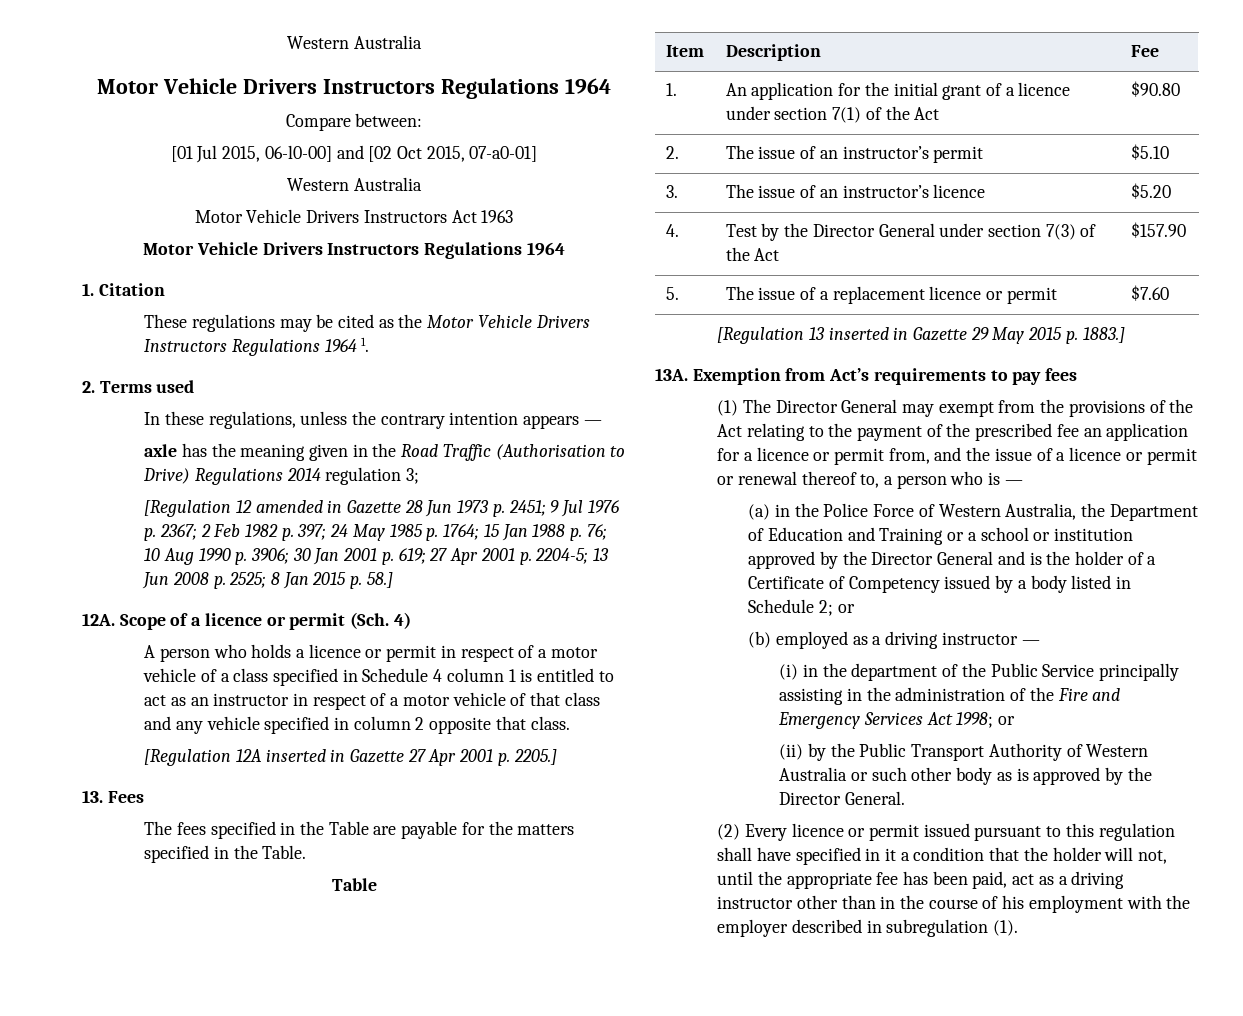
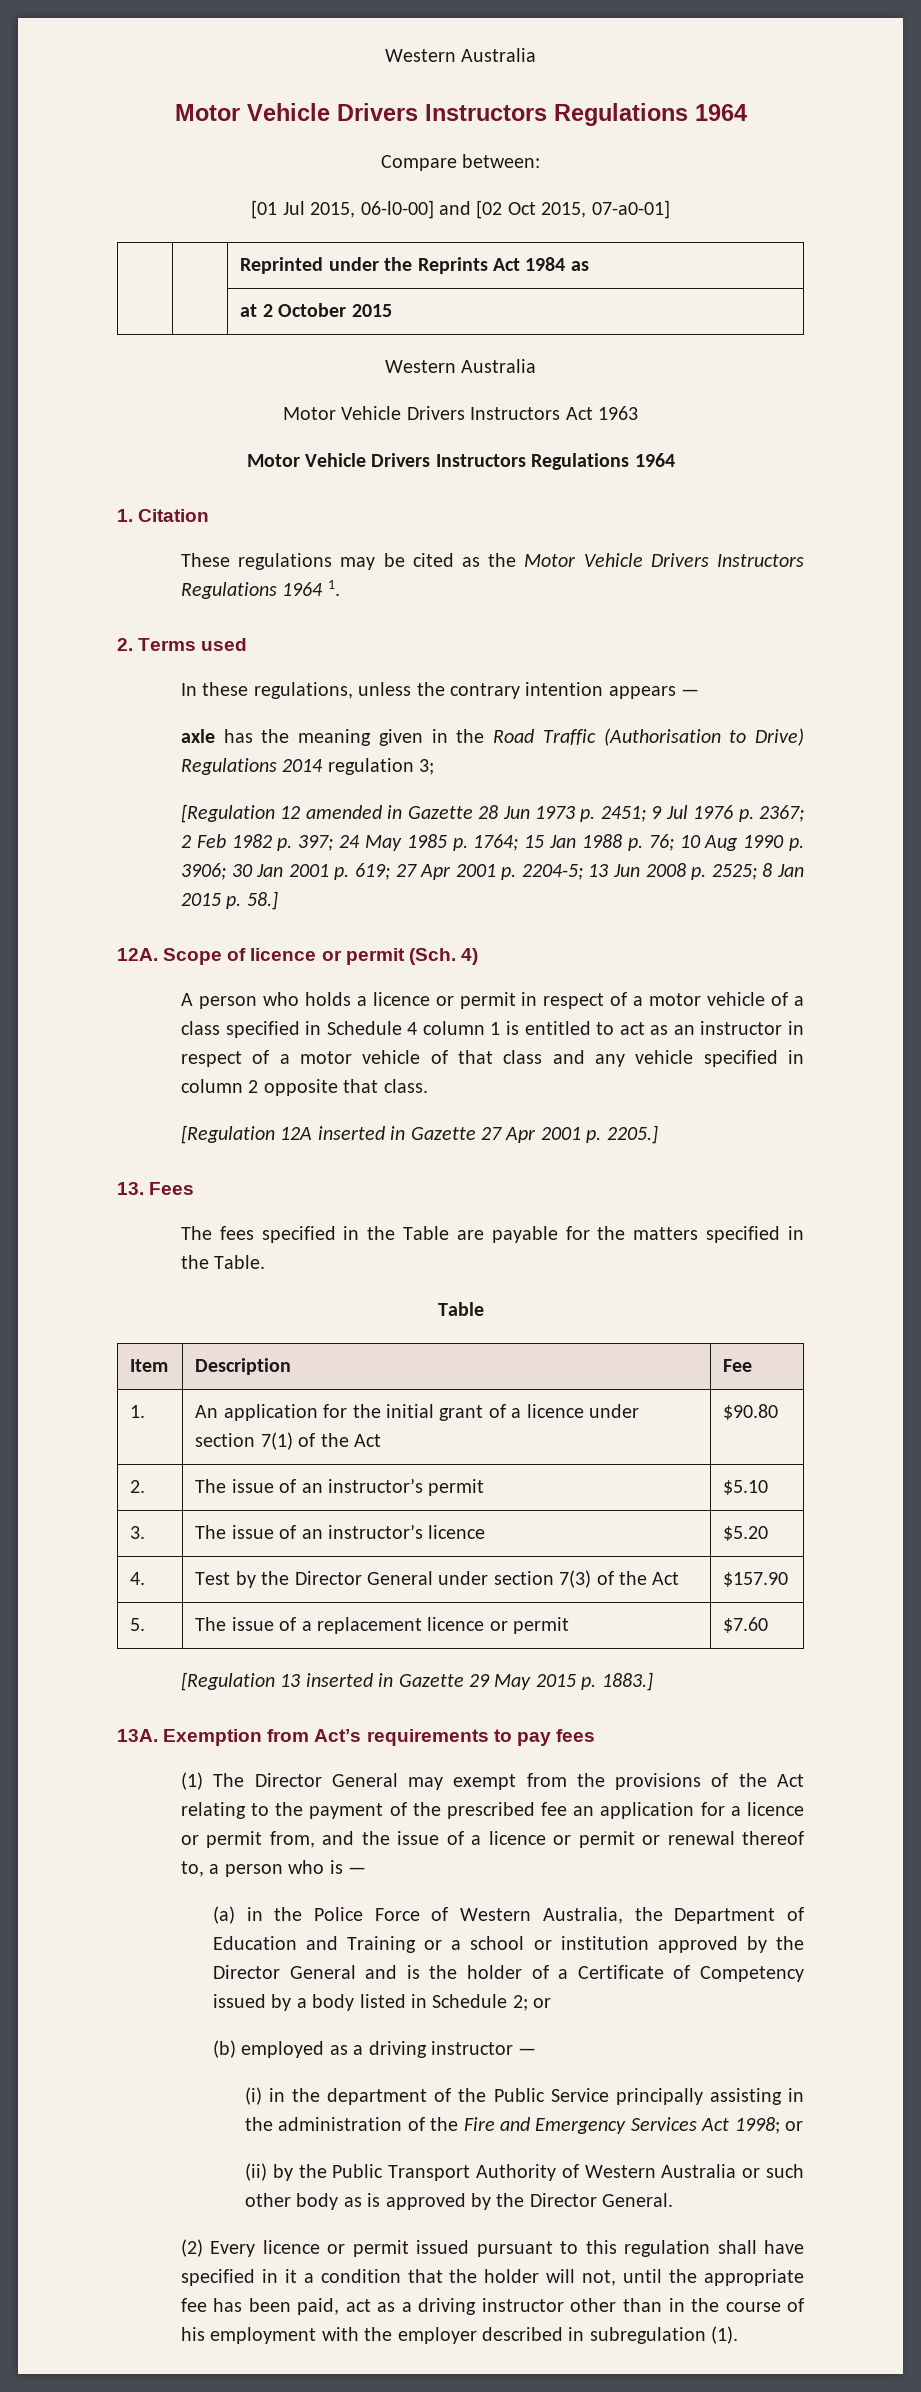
+ | | Reprinted under the Reprints Act 1984 as
+ | | at 2 October 2015
- Scope of a licence or permit (Sch. 4)
+ Scope of licence or permit (Sch. 4)

